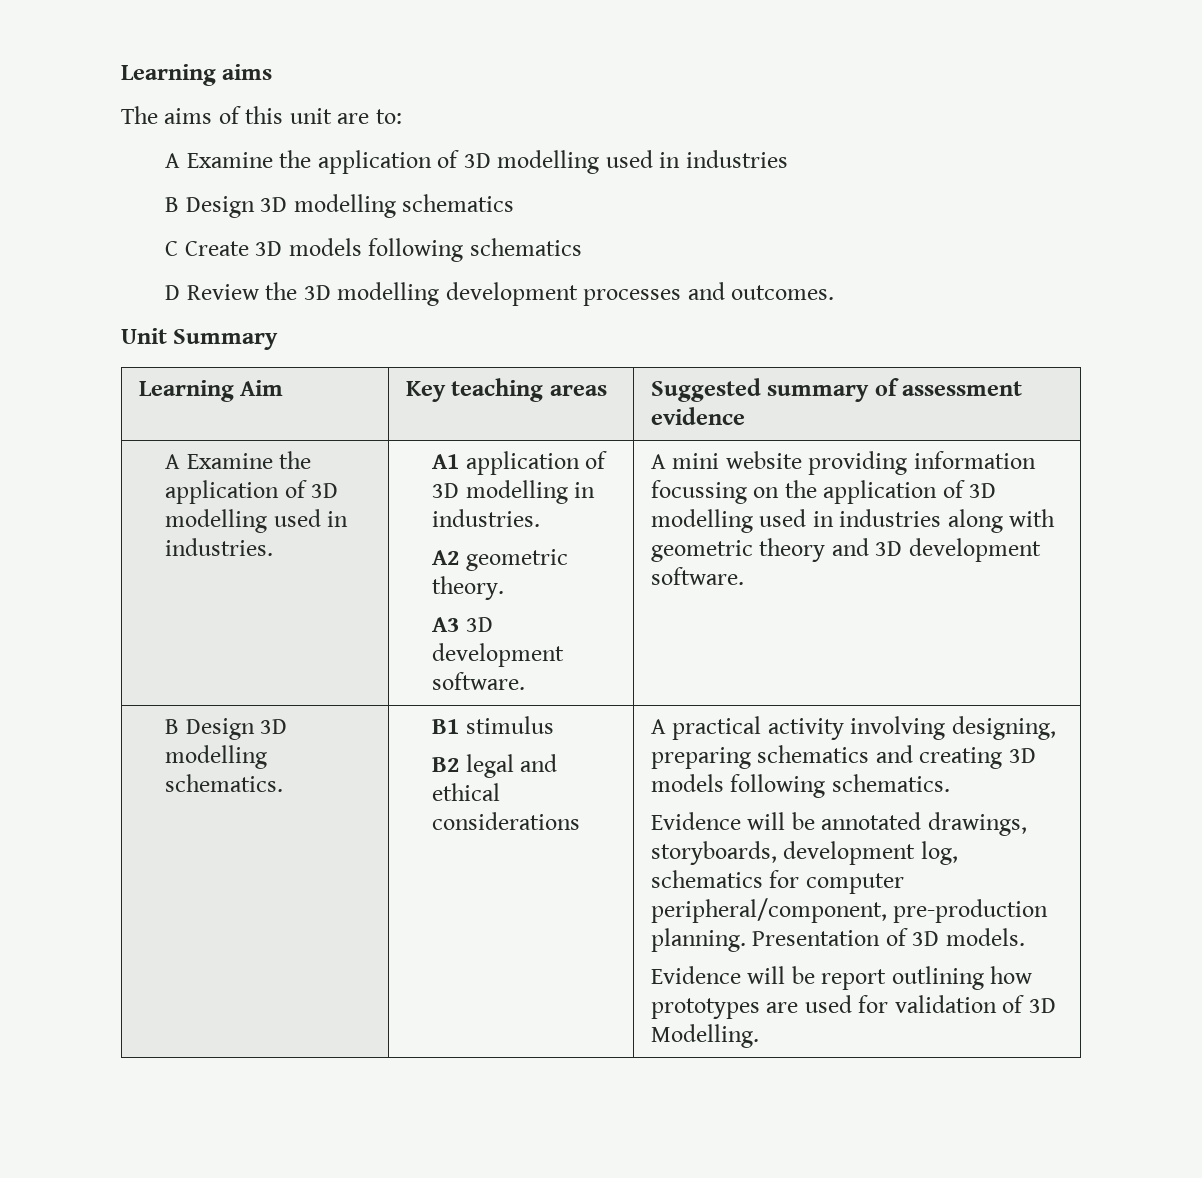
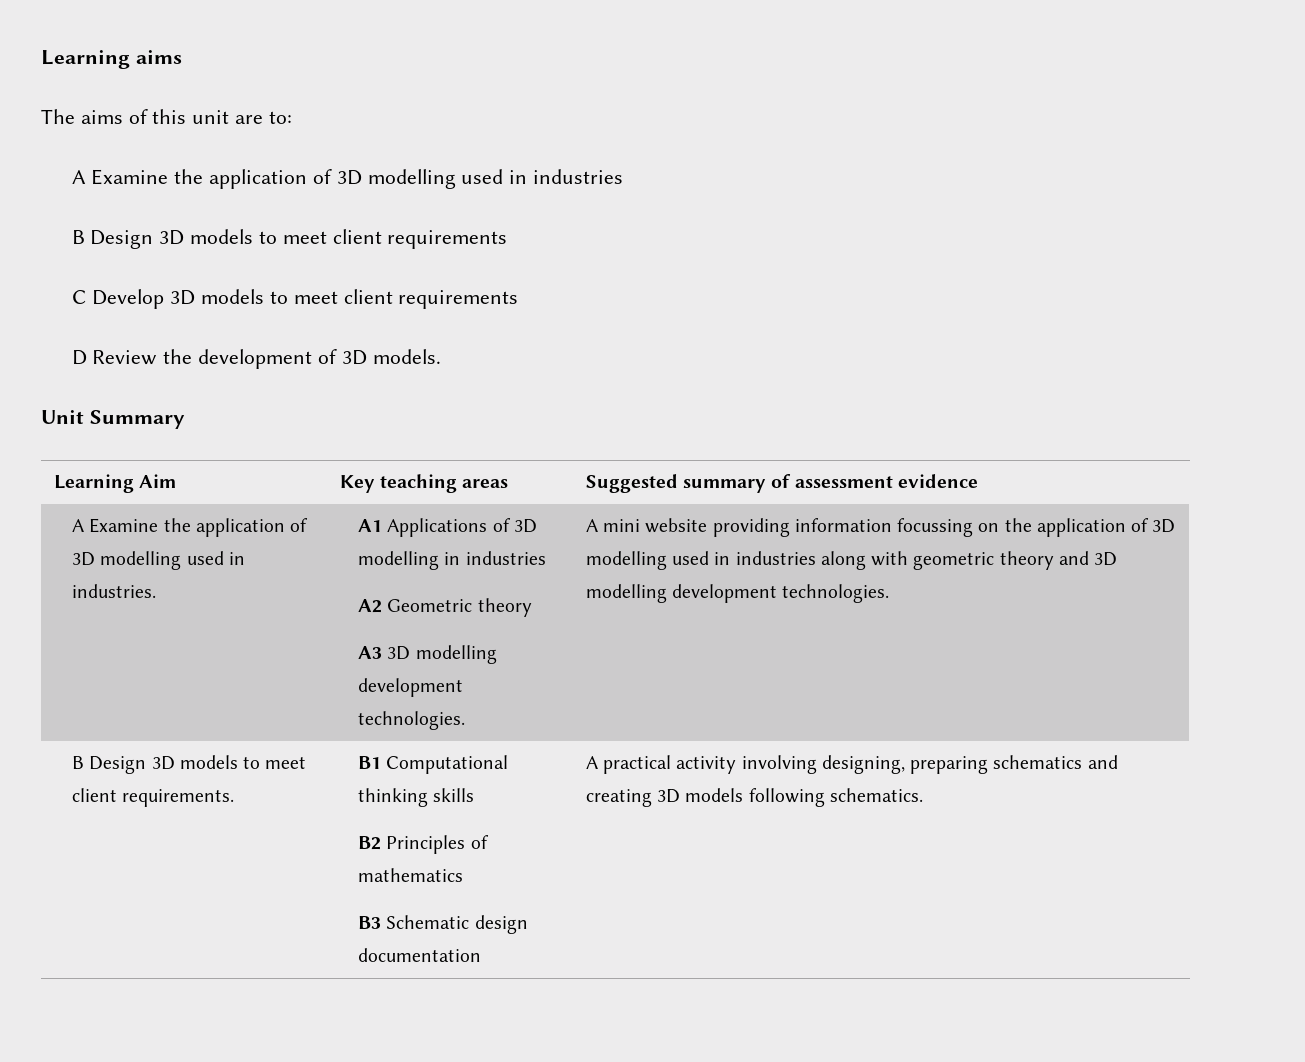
- B Design 3D modelling schematics
+ B Design 3D models to meet client requirements
- C Create 3D models following schematics
+ C Develop 3D models to meet client requirements
- D Review the 3D modelling development processes and outcomes.
+ D Review the development of 3D models.
- A1 application of 3D modelling in industries.
+ A1 Applications of 3D modelling in industries
- A2 geometric theory.
+ A2 Geometric theory
- A3 3D development software.
+ A3 3D modelling development technologies.
- A mini website providing information focussing on the application of 3D modelling used in industries along with geometric theory and 3D development software.
- B Design 3D modelling schematics. | B1 stimulus
- B2 legal and ethical considerations | A practical activity involving designing, preparing schematics and creating 3D models following schematics.
+ A mini website providing information focussing on the application of 3D modelling used in industries along with geometric theory and 3D modelling development technologies.
+ B Design 3D models to meet client requirements. | B1 Computational thinking skills
+ B2 Principles of mathematics
+ B3 Schematic design documentation | A practical activity involving designing, preparing schematics and creating 3D models following schematics.
- Evidence will be annotated drawings, storyboards, development log, schematics for computer peripheral/component, pre-production planning. Presentation of 3D models.
- Evidence will be report outlining how prototypes are used for validation of 3D Modelling.

